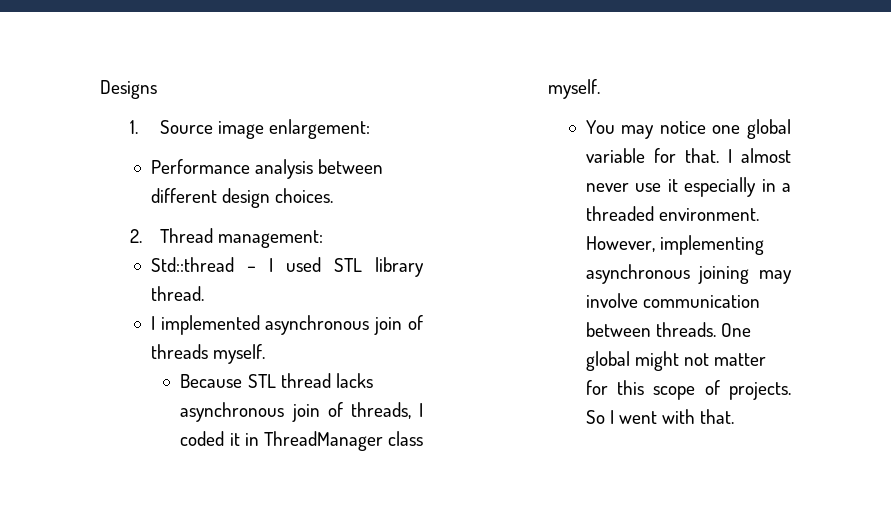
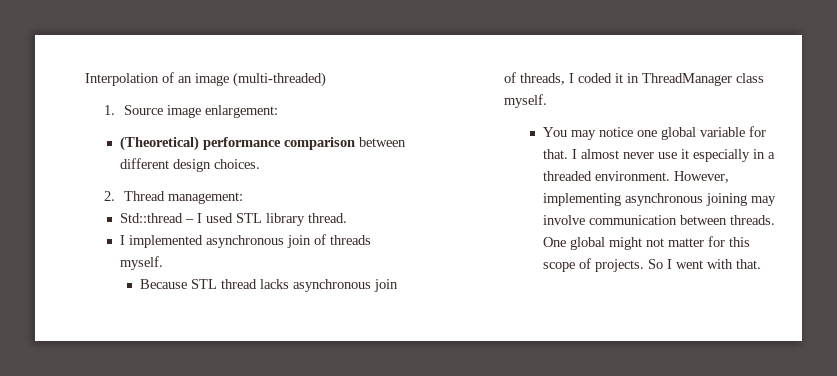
- Designs
+ Interpolation of an image (multi-threaded)
- Performance analysis between different design choices.
+ (Theoretical) performance comparison between different design choices.

